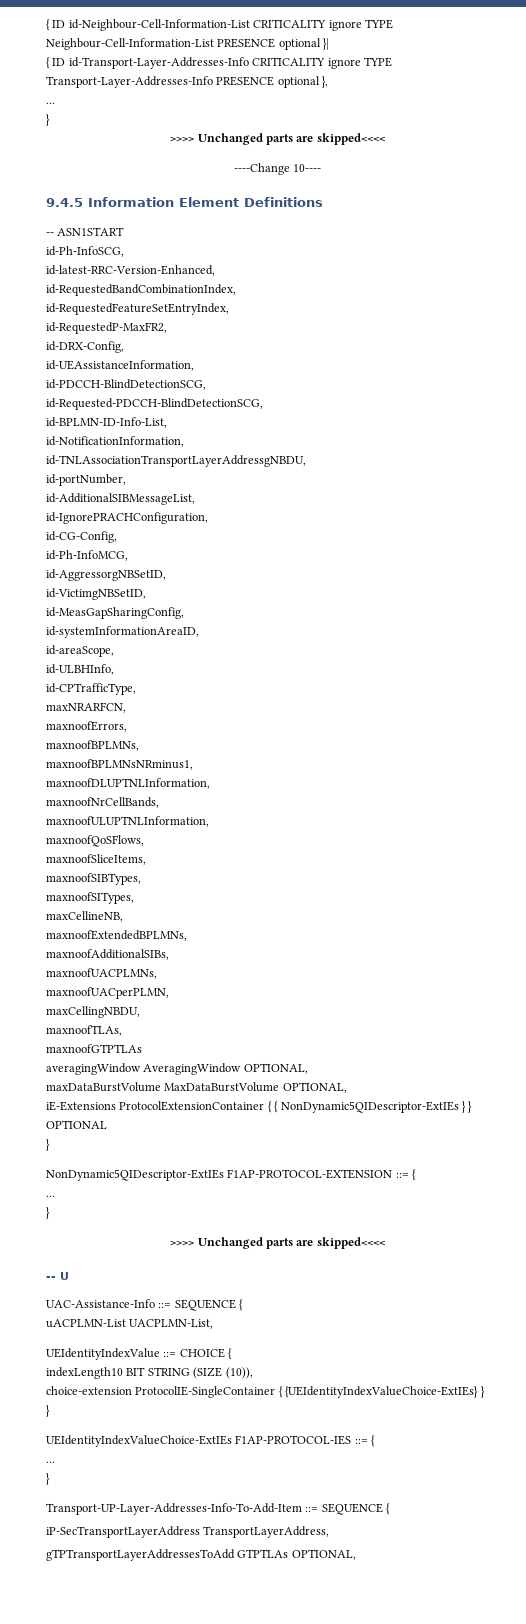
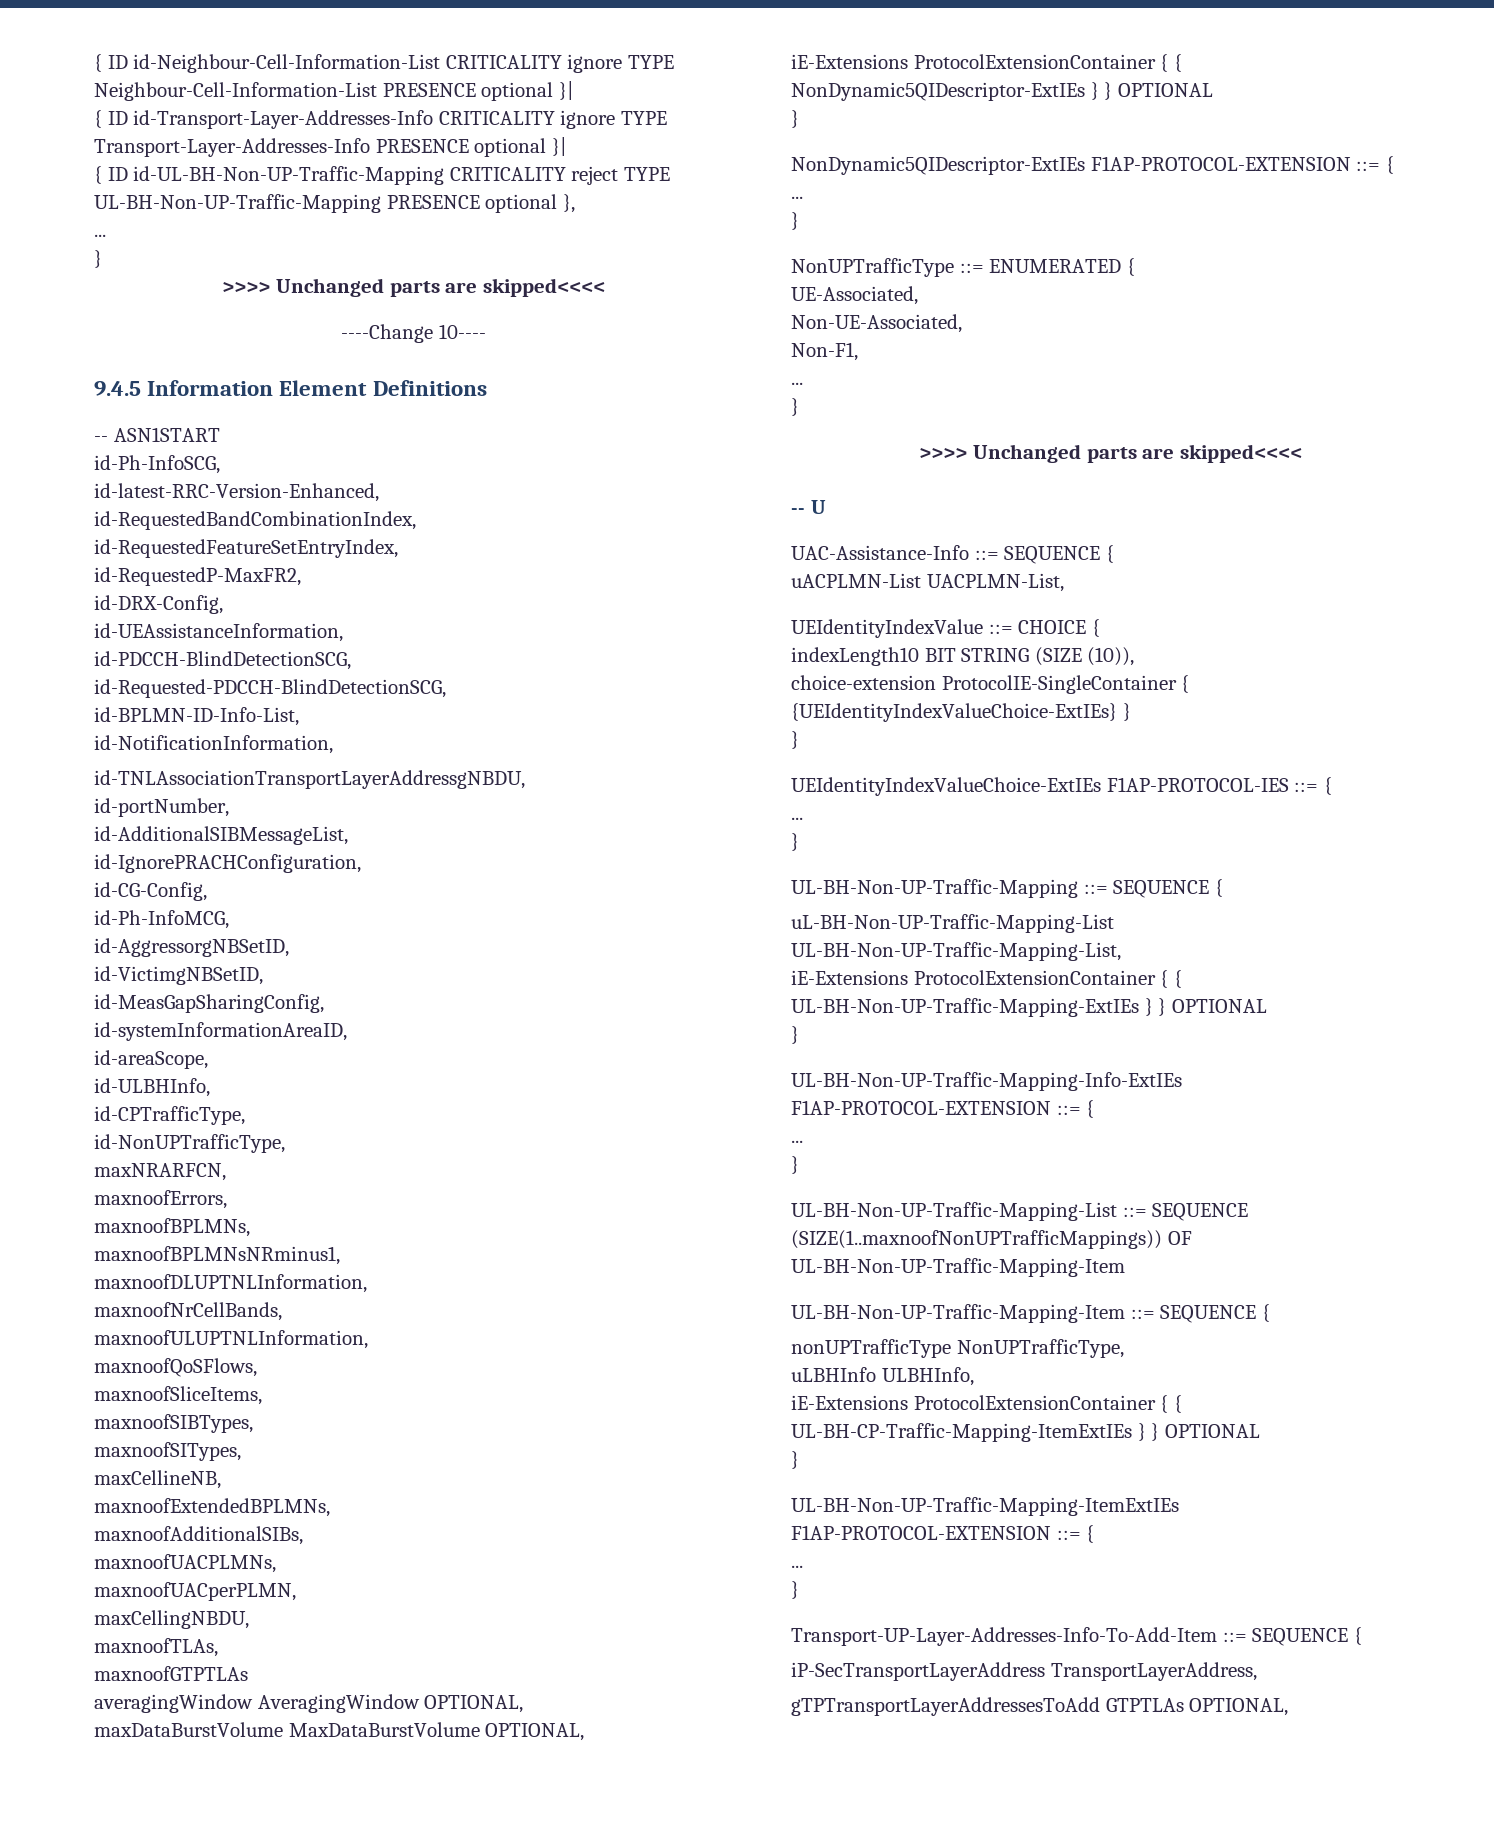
- { ID id-Transport-Layer-Addresses-Info CRITICALITY ignore TYPE Transport-Layer-Addresses-Info PRESENCE optional },
+ { ID id-Transport-Layer-Addresses-Info CRITICALITY ignore TYPE Transport-Layer-Addresses-Info PRESENCE optional }|
+ { ID id-UL-BH-Non-UP-Traffic-Mapping CRITICALITY reject TYPE UL-BH-Non-UP-Traffic-Mapping PRESENCE optional },
+ id-NonUPTrafficType,
+ NonUPTrafficType ::= ENUMERATED {
+ UE-Associated,
+ Non-UE-Associated,
+ Non-F1,
+ ...
+ }
+ UL-BH-Non-UP-Traffic-Mapping ::= SEQUENCE {
+ uL-BH-Non-UP-Traffic-Mapping-List UL-BH-Non-UP-Traffic-Mapping-List,
+ iE-Extensions ProtocolExtensionContainer { { UL-BH-Non-UP-Traffic-Mapping-ExtIEs } } OPTIONAL
+ }
+ UL-BH-Non-UP-Traffic-Mapping-Info-ExtIEs F1AP-PROTOCOL-EXTENSION ::= {
+ ...
+ }
+ UL-BH-Non-UP-Traffic-Mapping-List ::= SEQUENCE (SIZE(1..maxnoofNonUPTrafficMappings)) OF UL-BH-Non-UP-Traffic-Mapping-Item
+ UL-BH-Non-UP-Traffic-Mapping-Item ::= SEQUENCE {
+ nonUPTrafficType NonUPTrafficType,
+ uLBHInfo ULBHInfo,
+ iE-Extensions ProtocolExtensionContainer { { UL-BH-CP-Traffic-Mapping-ItemExtIEs } } OPTIONAL
+ }
+ UL-BH-Non-UP-Traffic-Mapping-ItemExtIEs F1AP-PROTOCOL-EXTENSION ::= {
+ ...
+ }

